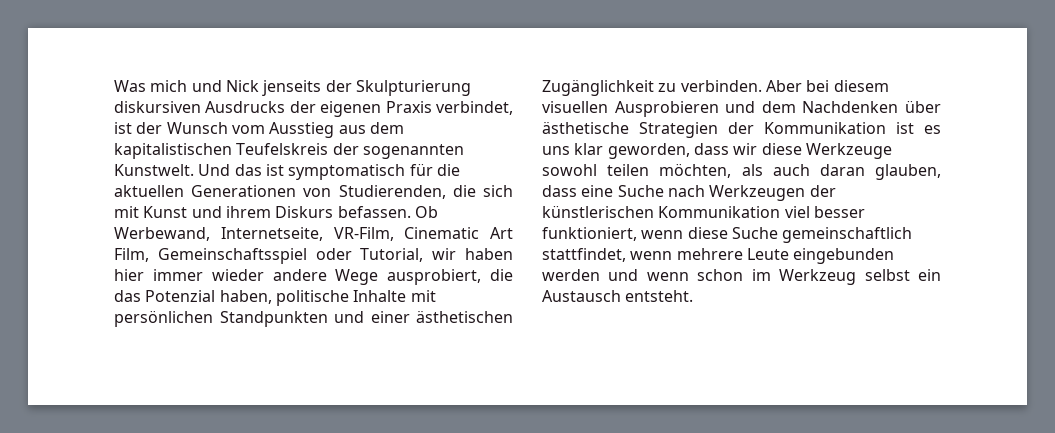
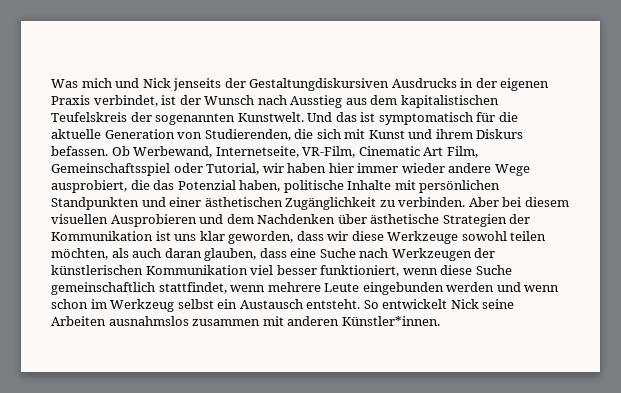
- Was mich und Nick jenseits der Skulpturierung diskursiven Ausdrucks der eigenen Praxis verbindet, ist der Wunsch vom Ausstieg aus dem kapitalistischen Teufelskreis der sogenannten Kunstwelt.
+ Was mich und Nick jenseits der Gestaltungdiskursiven Ausdrucks in der eigenen Praxis verbindet, ist der Wunsch nach Ausstieg aus dem kapitalistischen Teufelskreis der sogenannten Kunstwelt.
- Und das ist symptomatisch für die aktuellen Generationen von Studierenden, die sich mit Kunst und ihrem Diskurs befassen.
+ Und das ist symptomatisch für die aktuelle Generation von Studierenden, die sich mit Kunst und ihrem Diskurs befassen.
- Aber bei diesem visuellen Ausprobieren und dem Nachdenken über ästhetische Strategien der Kommunikation ist es uns klar geworden, dass wir diese Werkzeuge sowohl teilen möchten, als auch daran glauben, dass eine Suche nach Werkzeugen der künstlerischen Kommunikation viel besser funktioniert, wenn diese Suche gemeinschaftlich stattfindet, wenn mehrere Leute eingebunden werden und wenn schon im Werkzeug selbst ein Austausch entsteht.
+ Aber bei diesem visuellen Ausprobieren und dem Nachdenken über ästhetische Strategien der Kommunikation ist uns klar geworden, dass wir diese Werkzeuge sowohl teilen möchten, als auch daran glauben, dass eine Suche nach Werkzeugen der künstlerischen Kommunikation viel besser funktioniert, wenn diese Suche gemeinschaftlich stattfindet, wenn mehrere Leute eingebunden werden und wenn schon im Werkzeug selbst ein Austausch entsteht.
+ So entwickelt Nick seine Arbeiten ausnahmslos zusammen mit anderen Künstler*innen.

